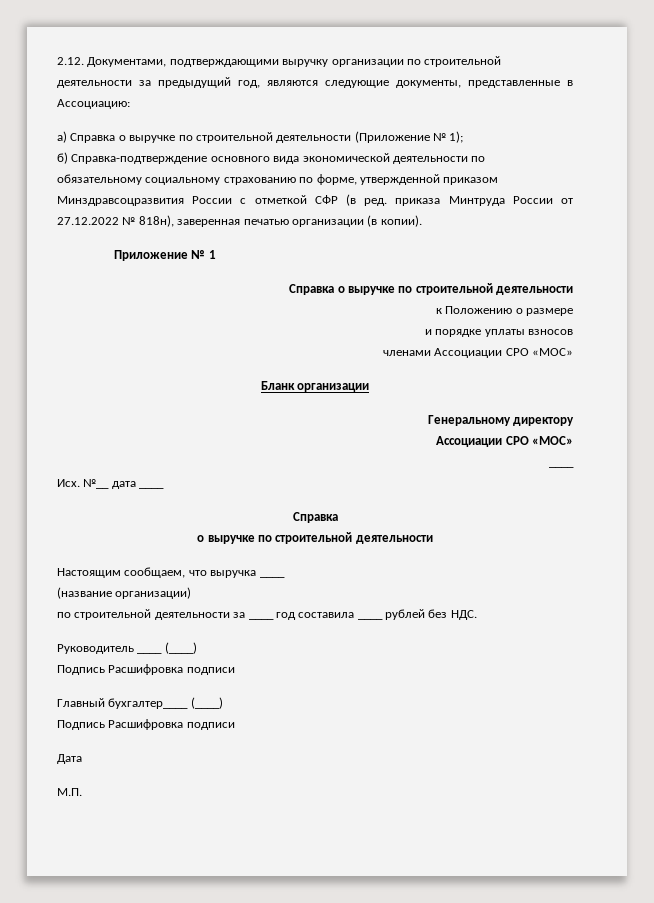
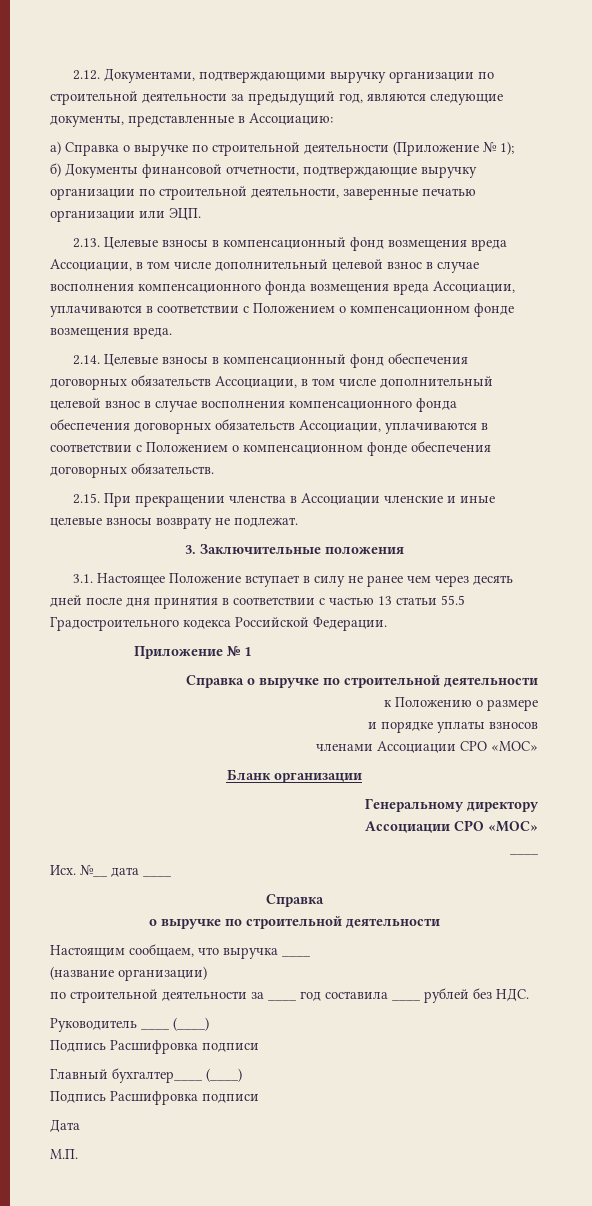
- б) Справка-подтверждение основного вида экономической деятельности по обязательному социальному страхованию по форме, утвержденной приказом Минздравсоцразвития России с отметкой СФР (в ред. приказа Минтруда России от 27.12.2022 № 818н), заверенная печатью организации (в копии).
+ б) Документы финансовой отчетности, подтверждающие выручку организации по строительной деятельности, заверенные печатью организации или ЭЦП.
+ 2.13. Целевые взносы в компенсационный фонд возмещения вреда Ассоциации, в том числе дополнительный целевой взнос в случае восполнения компенсационного фонда возмещения вреда Ассоциации, уплачиваются в соответствии с Положением о компенсационном фонде возмещения вреда.
+ 2.14. Целевые взносы в компенсационный фонд обеспечения договорных обязательств Ассоциации, в том числе дополнительный целевой взнос в случае восполнения компенсационного фонда обеспечения договорных обязательств Ассоциации, уплачиваются в соответствии с Положением о компенсационном фонде обеспечения договорных обязательств.
+ 2.15. При прекращении членства в Ассоциации членские и иные целевые взносы возврату не подлежат.
+ 3. Заключительные положения
+ 3.1. Настоящее Положение вступает в силу не ранее чем через десять дней после дня принятия в соответствии с частью 13 статьи 55.5 Градостроительного кодекса Российской Федерации.

